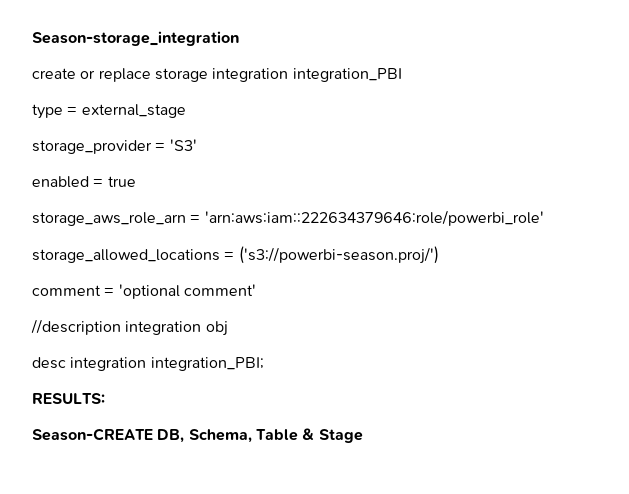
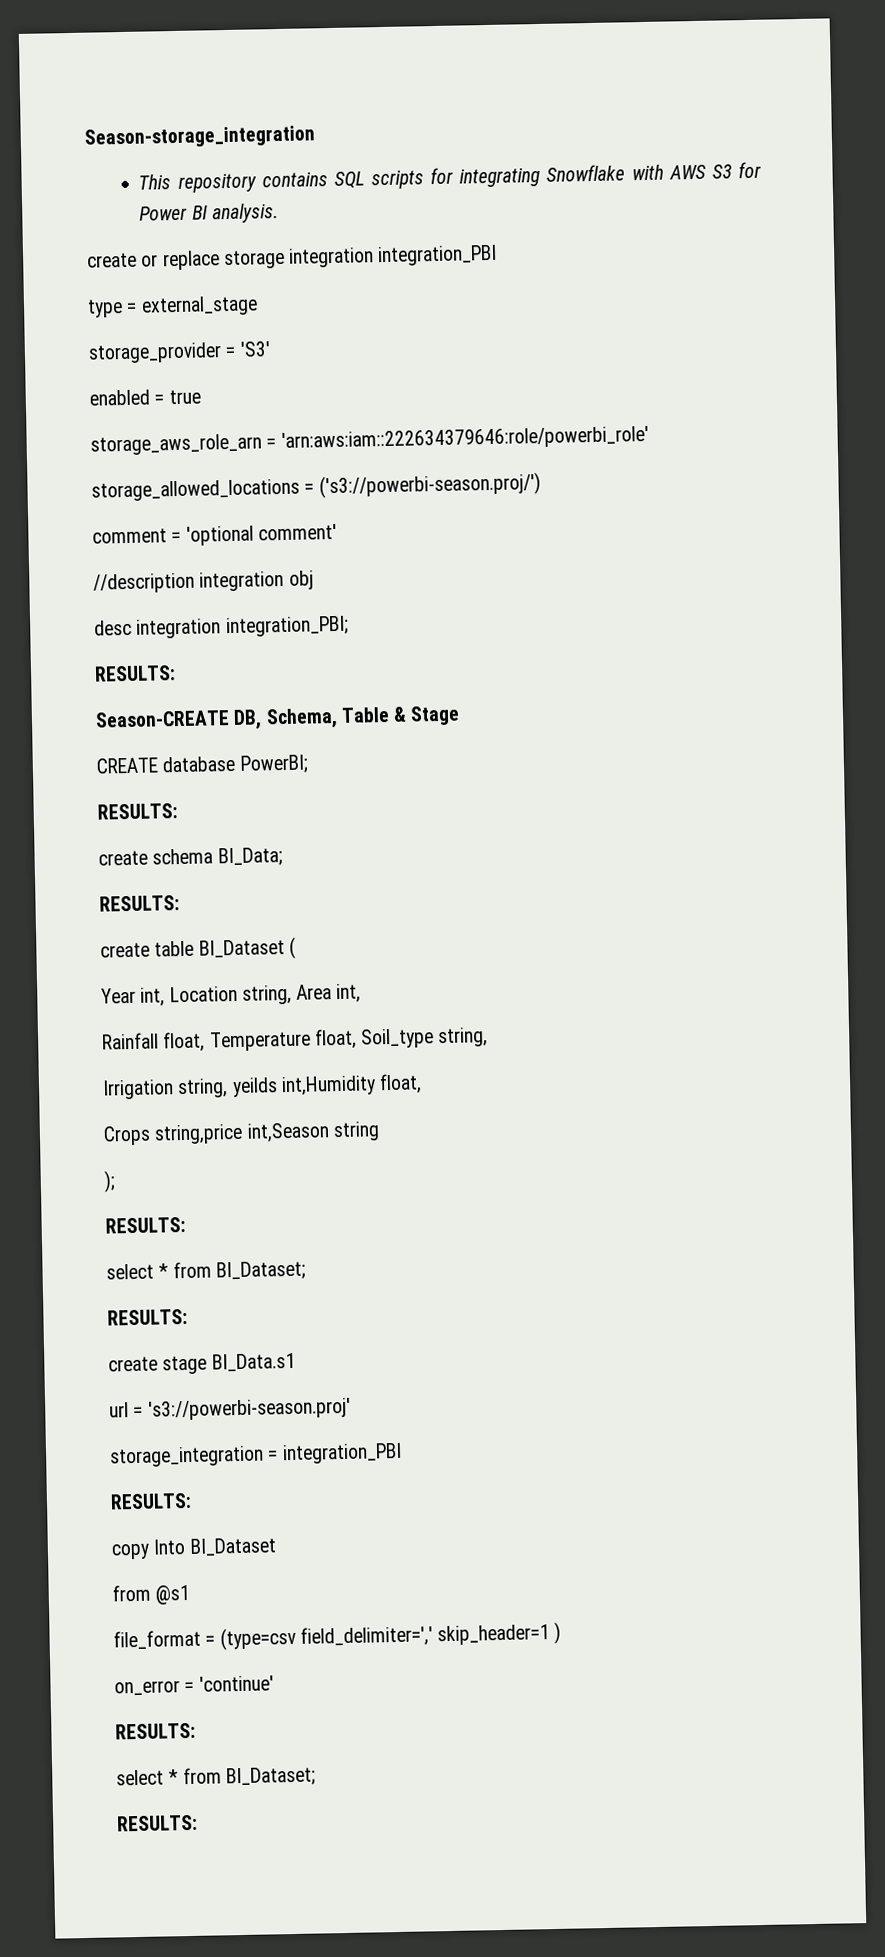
+ This repository contains SQL scripts for integrating Snowflake with AWS S3 for Power BI analysis.
+ CREATE database PowerBI;
+ RESULTS:
+ create schema BI_Data;
+ RESULTS:
+ create table BI_Dataset (
+ Year int, Location string, Area int,
+ Rainfall float, Temperature float, Soil_type string,
+ Irrigation string, yeilds int,Humidity float,
+ Crops string,price int,Season string
+ );
+ RESULTS:
+ select * from BI_Dataset;
+ RESULTS:
+ create stage BI_Data.s1
+ url = 's3://powerbi-season.proj'
+ storage_integration = integration_PBI
+ RESULTS:
+ copy Into BI_Dataset
+ from @s1
+ file_format = (type=csv field_delimiter=',' skip_header=1 )
+ on_error = 'continue'
+ RESULTS:
+ select * from BI_Dataset;
+ RESULTS:

